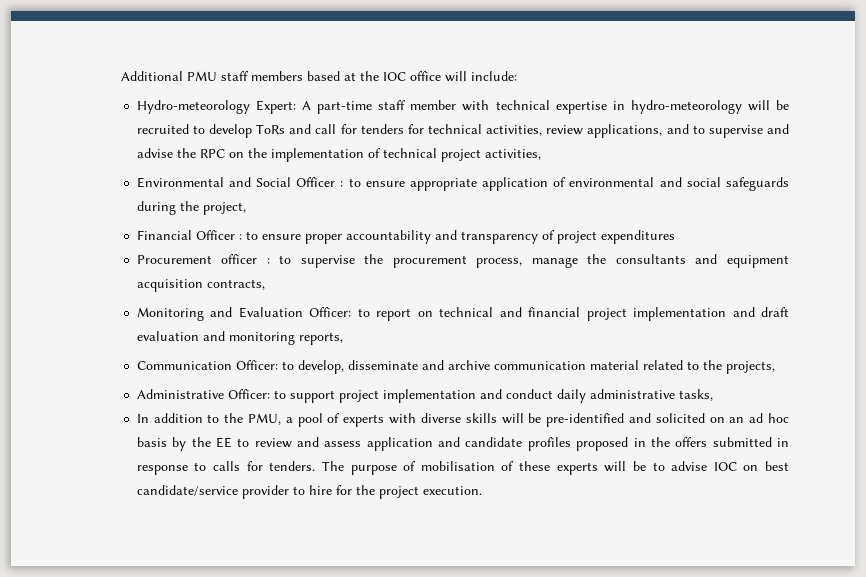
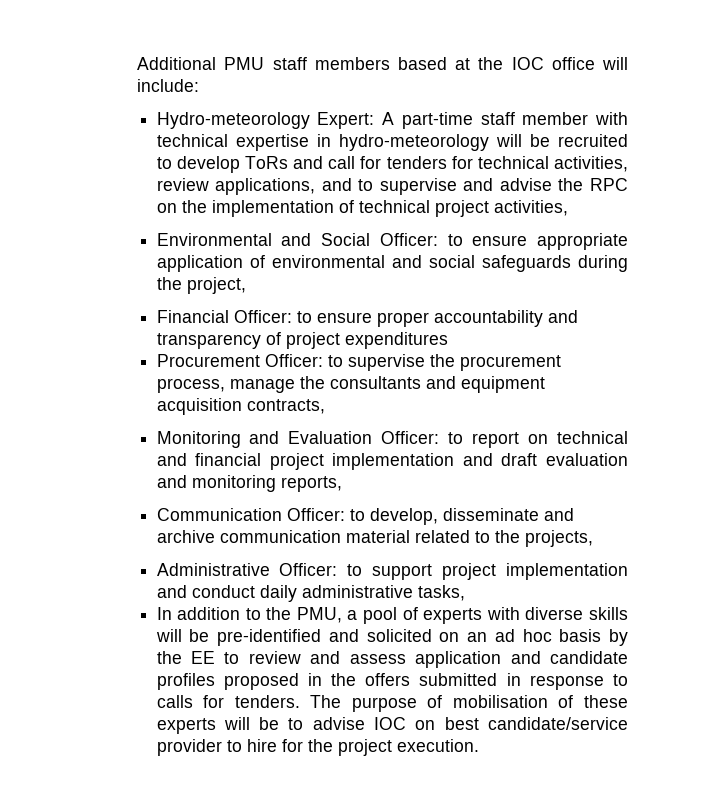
- Environmental and Social Officer : to ensure appropriate application of environmental and social safeguards during the project,
+ Environmental and Social Officer: to ensure appropriate application of environmental and social safeguards during the project,
- Financial Officer : to ensure proper accountability and transparency of project expenditures
+ Financial Officer: to ensure proper accountability and transparency of project expenditures
- Procurement officer : to supervise the procurement process, manage the consultants and equipment acquisition contracts,
+ Procurement Officer: to supervise the procurement process, manage the consultants and equipment acquisition contracts,

